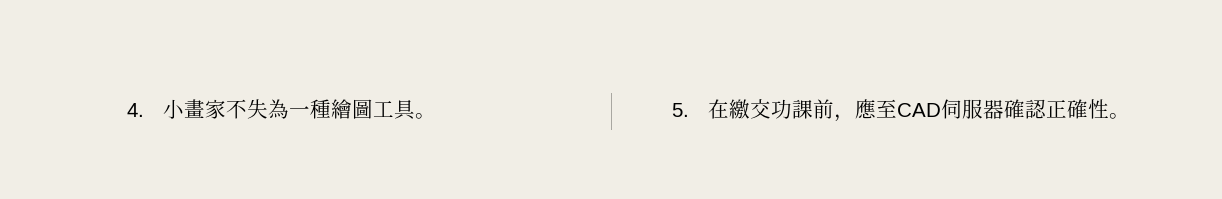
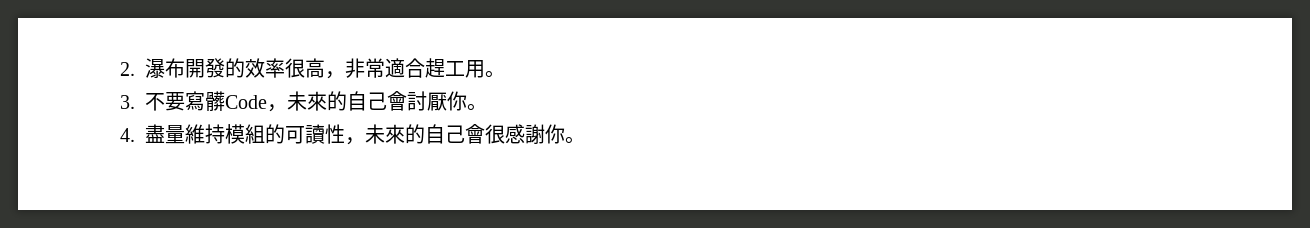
- 4.小畫家不失為一種繪圖工具。
- 5.在繳交功課前，應至CAD伺服器確認正確性。
+ 2.瀑布開發的效率很高，非常適合趕工用。
+ 3.不要寫髒Code，未來的自己會討厭你。
+ 4.盡量維持模組的可讀性，未來的自己會很感謝你。

